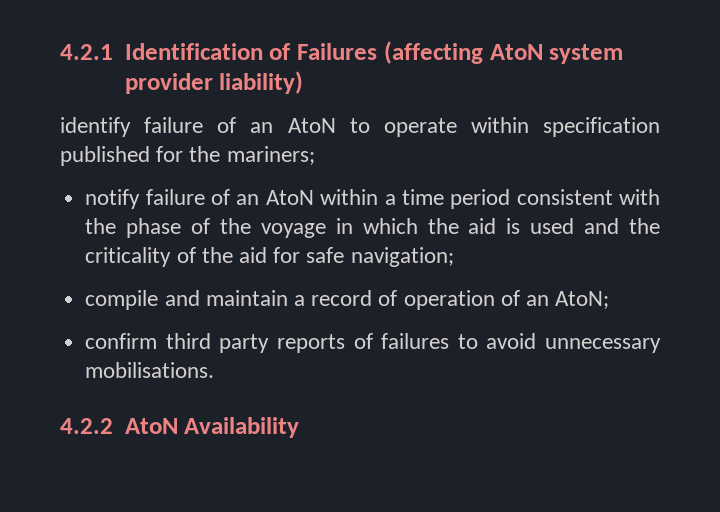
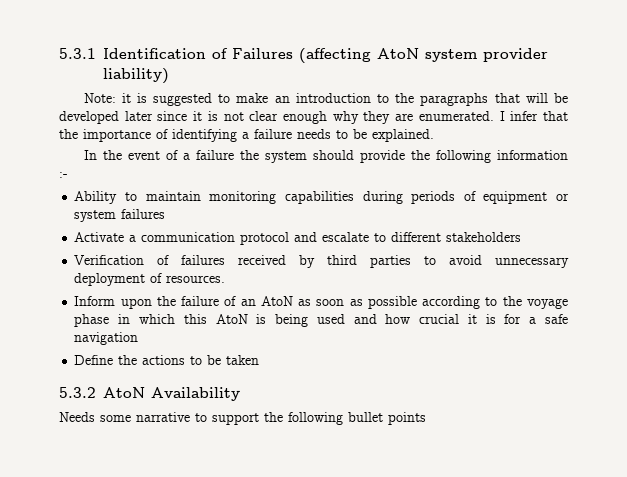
- 4.2.1 Identification of Failures (affecting AtoN system provider liability)
+ 5.3.1 Identification of Failures (affecting AtoN system provider liability)
- identify failure of an AtoN to operate within specification published for the mariners;
- notify failure of an AtoN within a time period consistent with the phase of the voyage in which the aid is used and the criticality of the aid for safe navigation;
- compile and maintain a record of operation of an AtoN;
- confirm third party reports of failures to avoid unnecessary mobilisations.
- 4.2.2 AtoN Availability
+ Note: it is suggested to make an introduction to the paragraphs that will be developed later since it is not clear enough why they are enumerated. I infer that the importance of identifying a failure needs to be explained.
+ In the event of a failure the system should provide the following information :-
+ Ability to maintain monitoring capabilities during periods of equipment or system failures
+ Activate a communication protocol and escalate to different stakeholders
+ Verification of failures received by third parties to avoid unnecessary deployment of resources.
+ Inform upon the failure of an AtoN as soon as possible according to the voyage phase in which this AtoN is being used and how crucial it is for a safe navigation
+ Define the actions to be taken
+ 5.3.2 AtoN Availability
+ Needs some narrative to support the following bullet points

